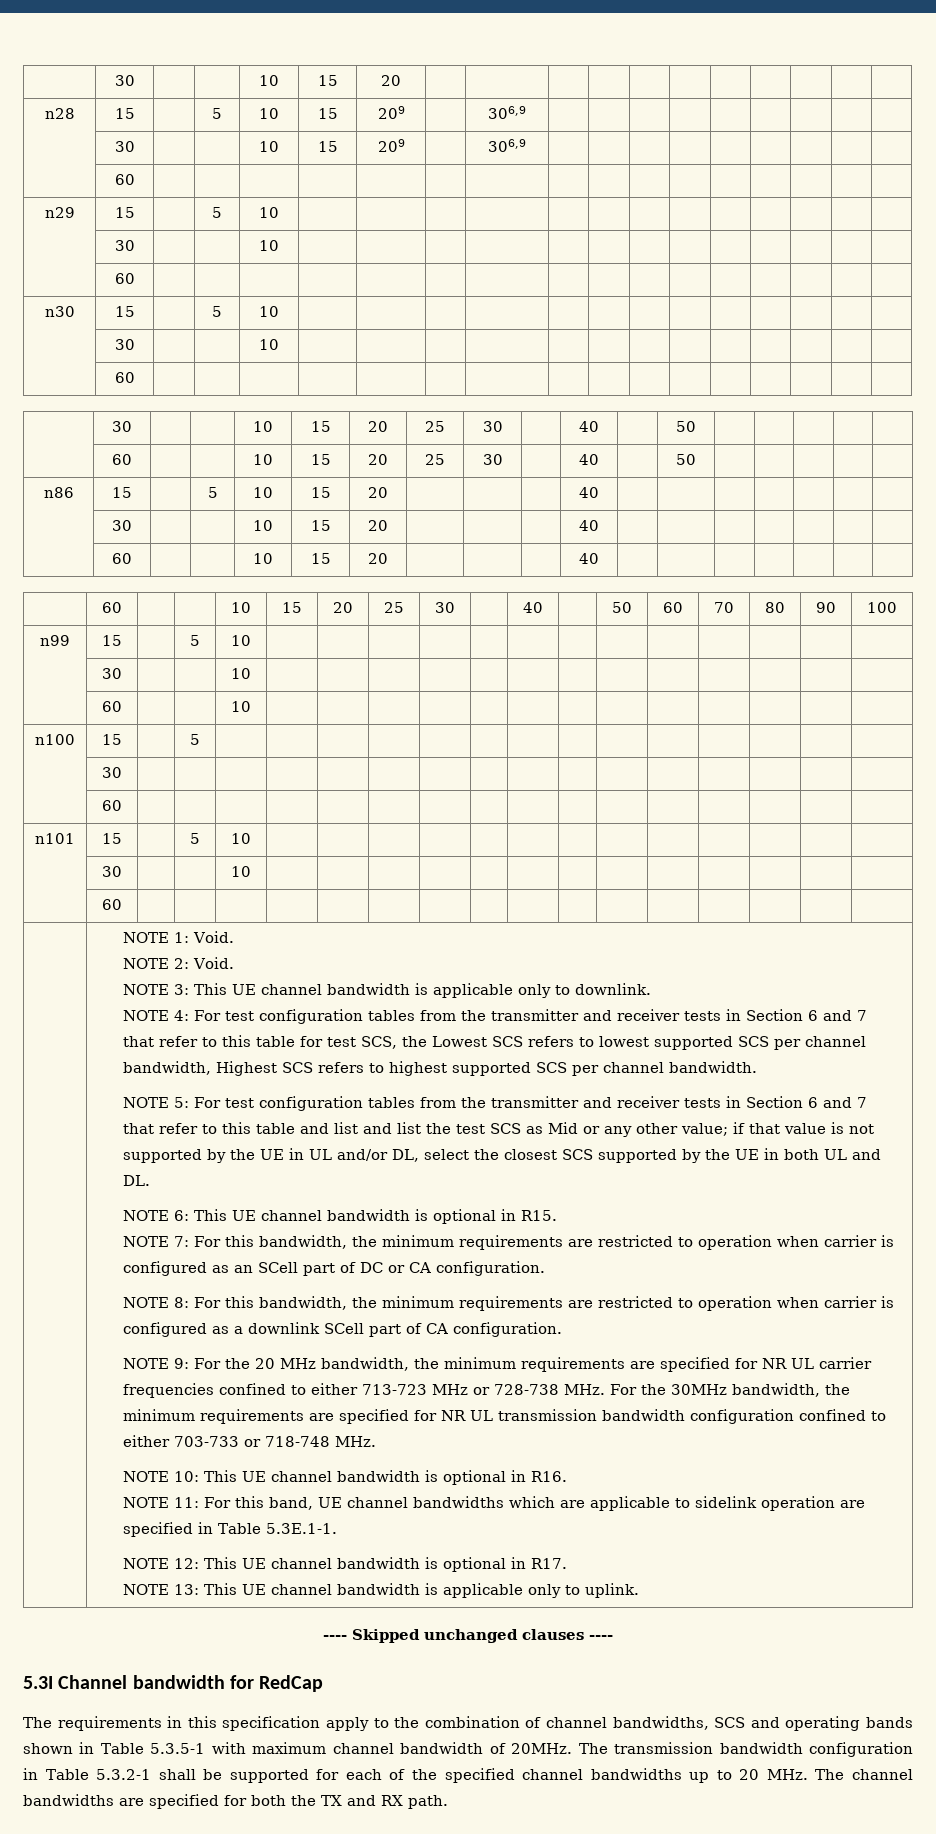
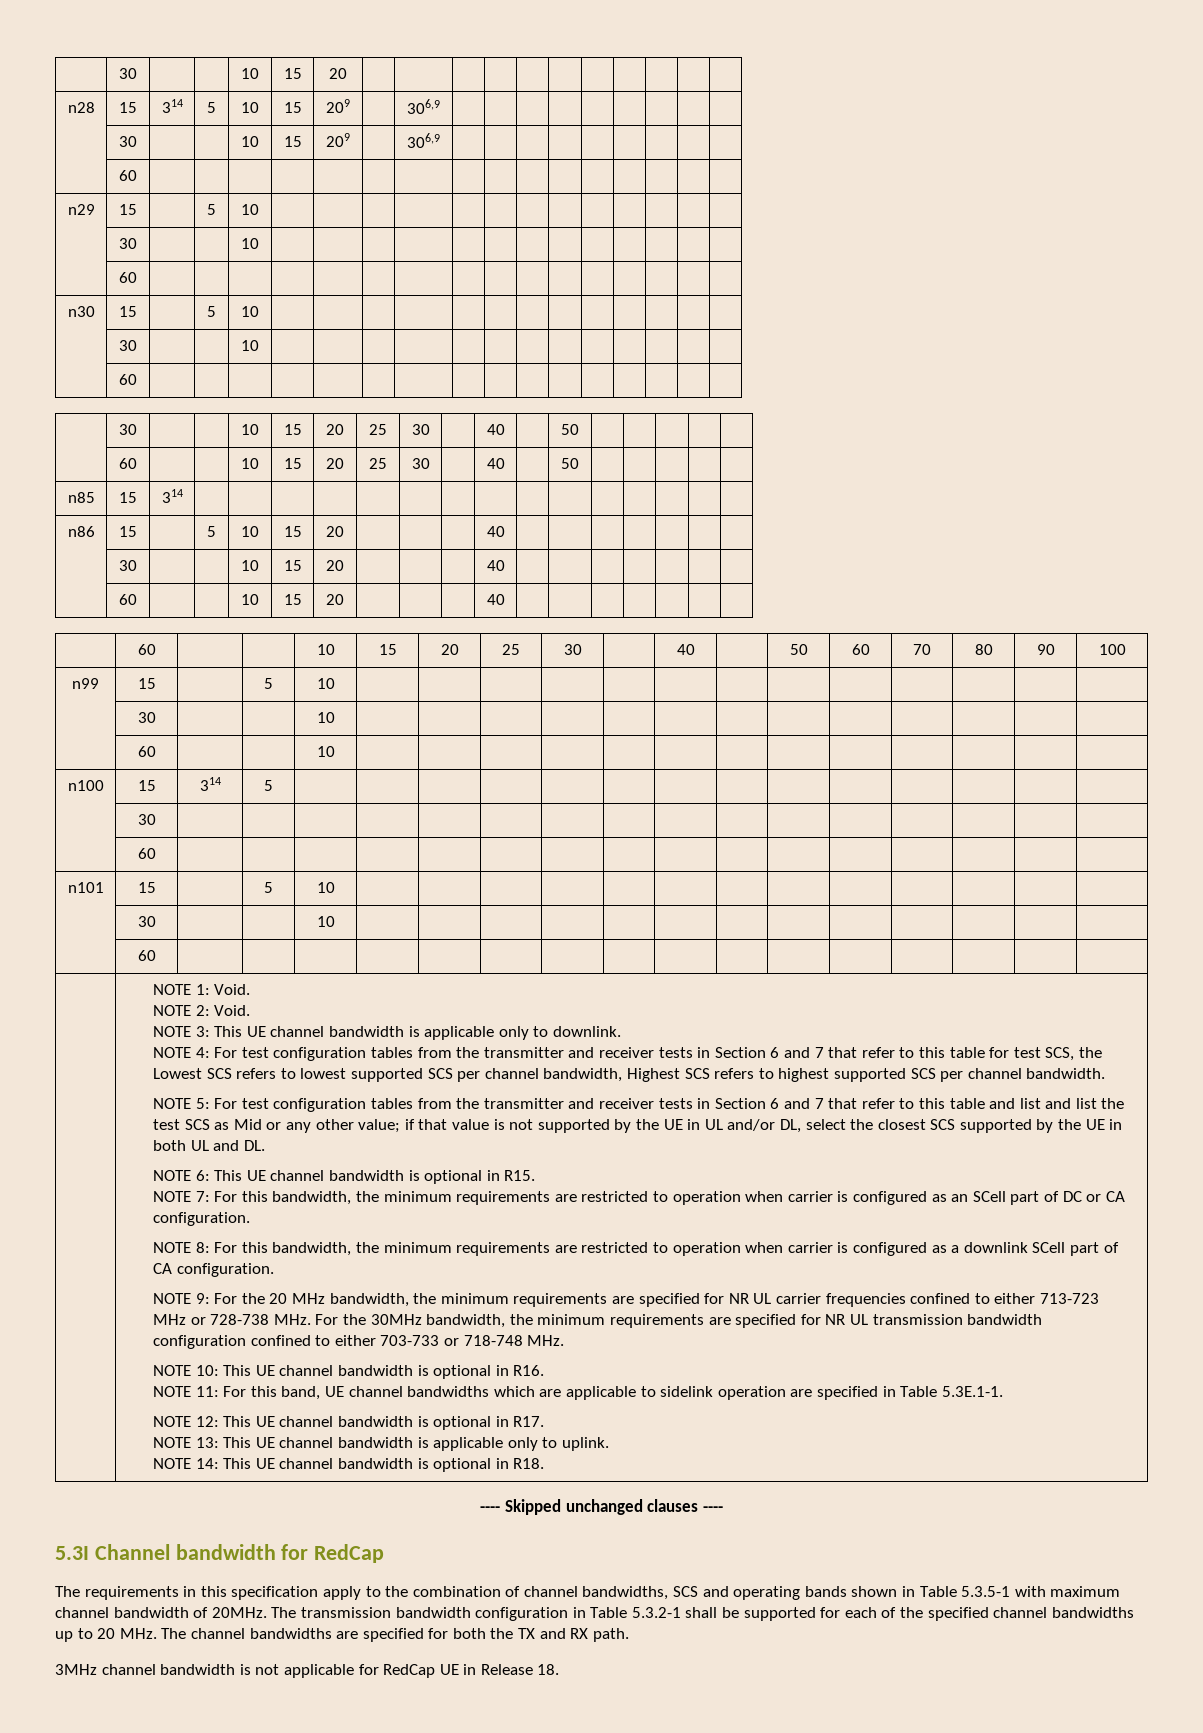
- n28 | 15 | | 5 | 10 | 15 | 209 | | 306,9 | | | | | | | | |
+ n28 | 15 | 314 | 5 | 10 | 15 | 209 | | 306,9 | | | | | | | | |
+ n85 | 15 | 314 | | | | | | | | | | | | | | |
- n100 | 15 | | 5 | | | | | | | | | | | | | |
+ n100 | 15 | 314 | 5 | | | | | | | | | | | | | |
+ NOTE 14: This UE channel bandwidth is optional in R18.
+ 3MHz channel bandwidth is not applicable for RedCap UE in Release 18.

